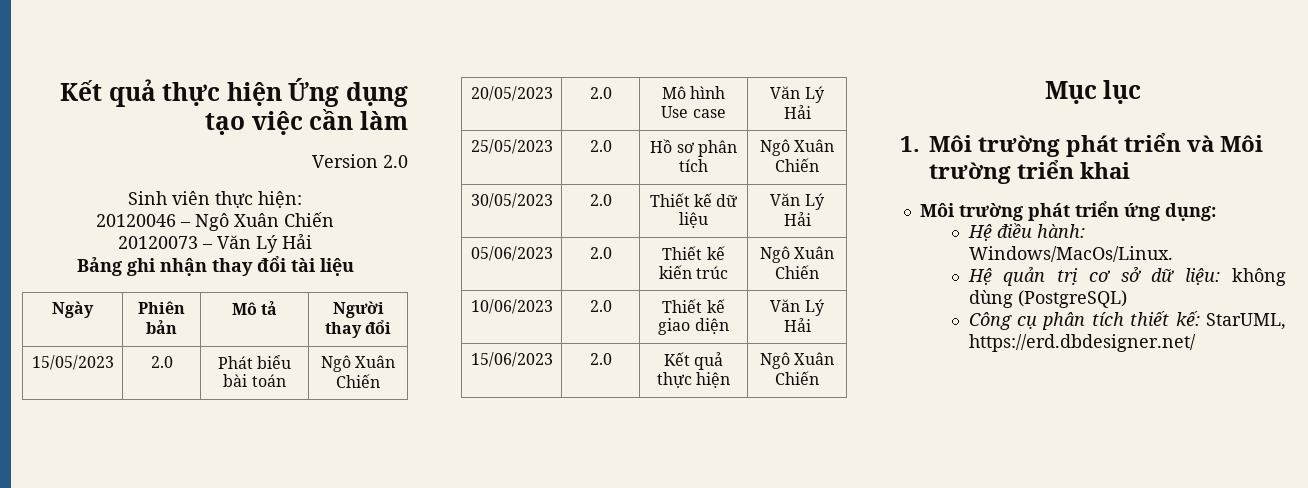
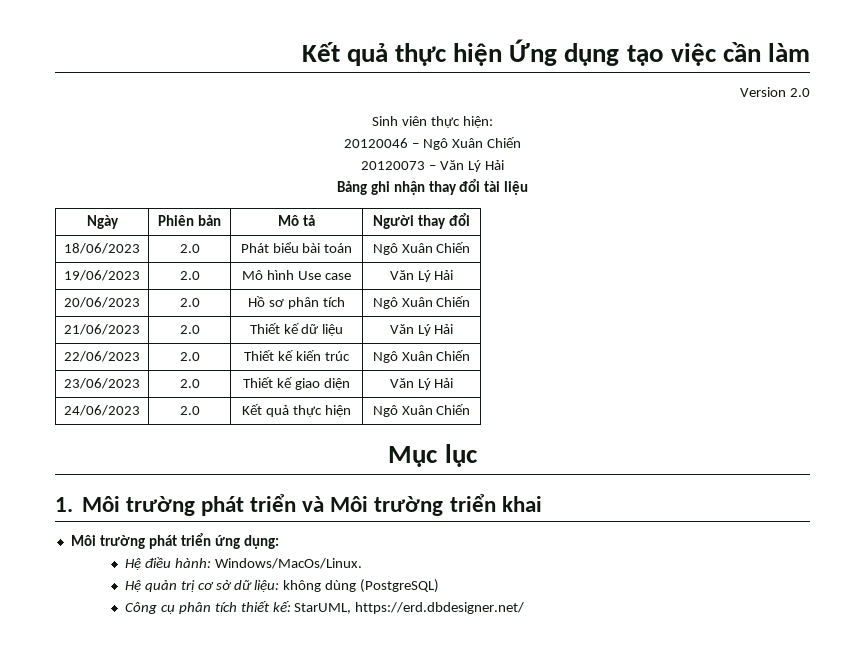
- 15/05/2023 | 2.0 | Phát biểu bài toán | Ngô Xuân Chiến
+ 18/06/2023 | 2.0 | Phát biểu bài toán | Ngô Xuân Chiến
- 20/05/2023 | 2.0 | Mô hình Use case | Văn Lý Hải
+ 19/06/2023 | 2.0 | Mô hình Use case | Văn Lý Hải
- 25/05/2023 | 2.0 | Hồ sơ phân tích | Ngô Xuân Chiến
+ 20/06/2023 | 2.0 | Hồ sơ phân tích | Ngô Xuân Chiến
- 30/05/2023 | 2.0 | Thiết kế dữ liệu | Văn Lý Hải
+ 21/06/2023 | 2.0 | Thiết kế dữ liệu | Văn Lý Hải
- 05/06/2023 | 2.0 | Thiết kế kiến trúc | Ngô Xuân Chiến
+ 22/06/2023 | 2.0 | Thiết kế kiến trúc | Ngô Xuân Chiến
- 10/06/2023 | 2.0 | Thiết kế giao diện | Văn Lý Hải
+ 23/06/2023 | 2.0 | Thiết kế giao diện | Văn Lý Hải
- 15/06/2023 | 2.0 | Kết quả thực hiện | Ngô Xuân Chiến
+ 24/06/2023 | 2.0 | Kết quả thực hiện | Ngô Xuân Chiến

